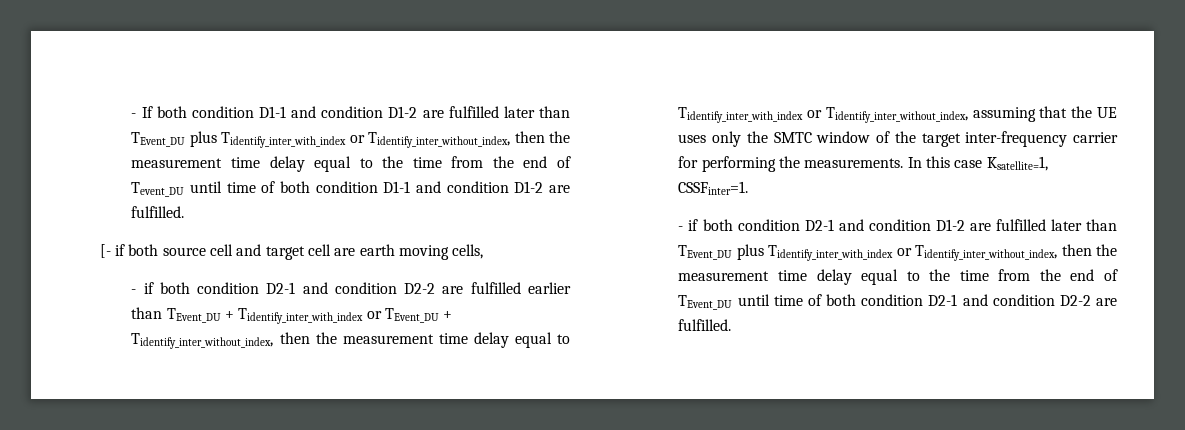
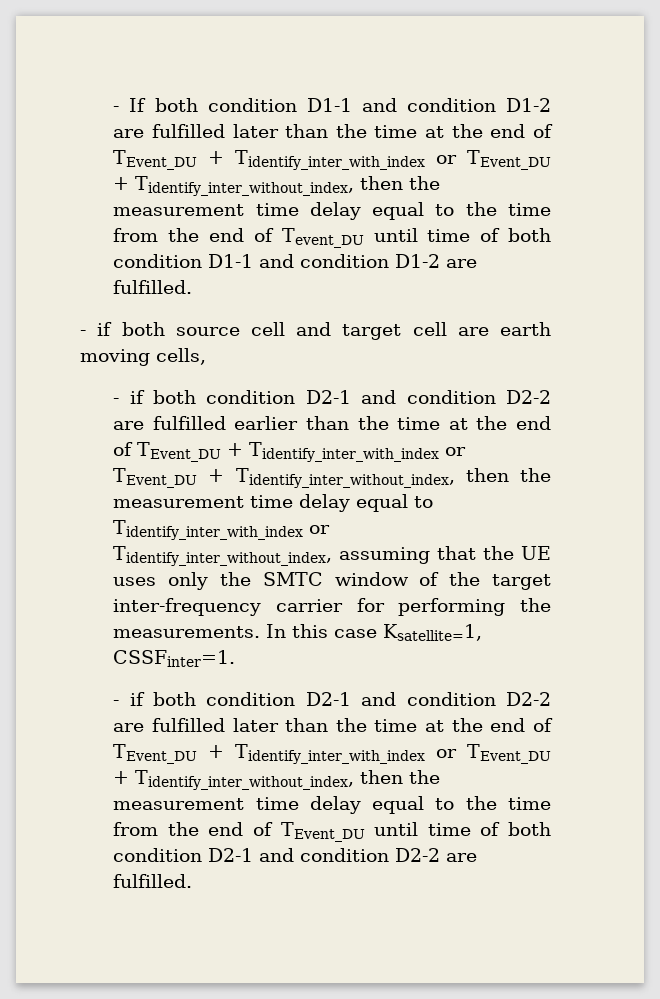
- - If both condition D1-1 and condition D1-2 are fulfilled later than TEvent_DU plus Tidentify_inter_with_index or Tidentify_inter_without_index, then the measurement time delay equal to the time from the end of Tevent_DU until time of both condition D1-1 and condition D1-2 are fulfilled.
+ - If both condition D1-1 and condition D1-2 are fulfilled later than the time at the end of TEvent_DU + Tidentify_inter_with_index or TEvent_DU + Tidentify_inter_without_index, then the measurement time delay equal to the time from the end of Tevent_DU until time of both condition D1-1 and condition D1-2 are fulfilled.
- [- if both source cell and target cell are earth moving cells,
+ - if both source cell and target cell are earth moving cells,
- - if both condition D2-1 and condition D2-2 are fulfilled earlier than TEvent_DU + Tidentify_inter_with_index or TEvent_DU + Tidentify_inter_without_index, then the measurement time delay equal to Tidentify_inter_with_index or Tidentify_inter_without_index, assuming that the UE uses only the SMTC window of the target inter-frequency carrier for performing the measurements.
+ - if both condition D2-1 and condition D2-2 are fulfilled earlier than the time at the end of TEvent_DU + Tidentify_inter_with_index or TEvent_DU + Tidentify_inter_without_index, then the measurement time delay equal to Tidentify_inter_with_index or Tidentify_inter_without_index, assuming that the UE uses only the SMTC window of the target inter-frequency carrier for performing the measurements.
- - if both condition D2-1 and condition D1-2 are fulfilled later than TEvent_DU plus Tidentify_inter_with_index or Tidentify_inter_without_index, then the measurement time delay equal to the time from the end of TEvent_DU until time of both condition D2-1 and condition D2-2 are fulfilled.
+ - if both condition D2-1 and condition D2-2 are fulfilled later than the time at the end of TEvent_DU + Tidentify_inter_with_index or TEvent_DU + Tidentify_inter_without_index, then the measurement time delay equal to the time from the end of TEvent_DU until time of both condition D2-1 and condition D2-2 are fulfilled.

